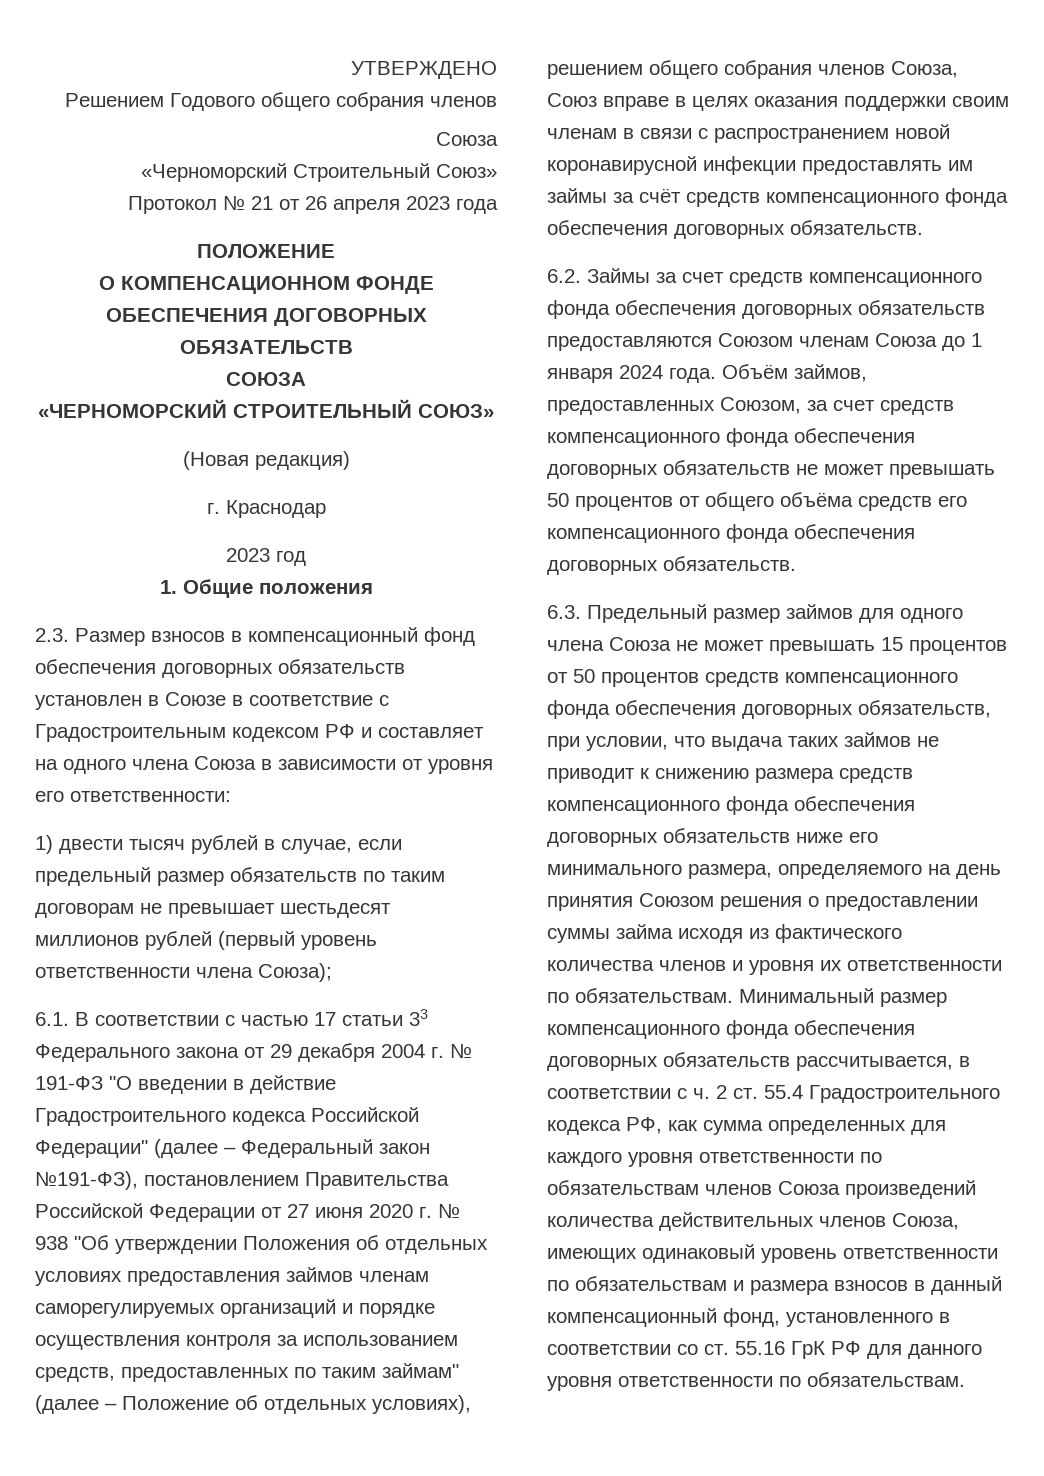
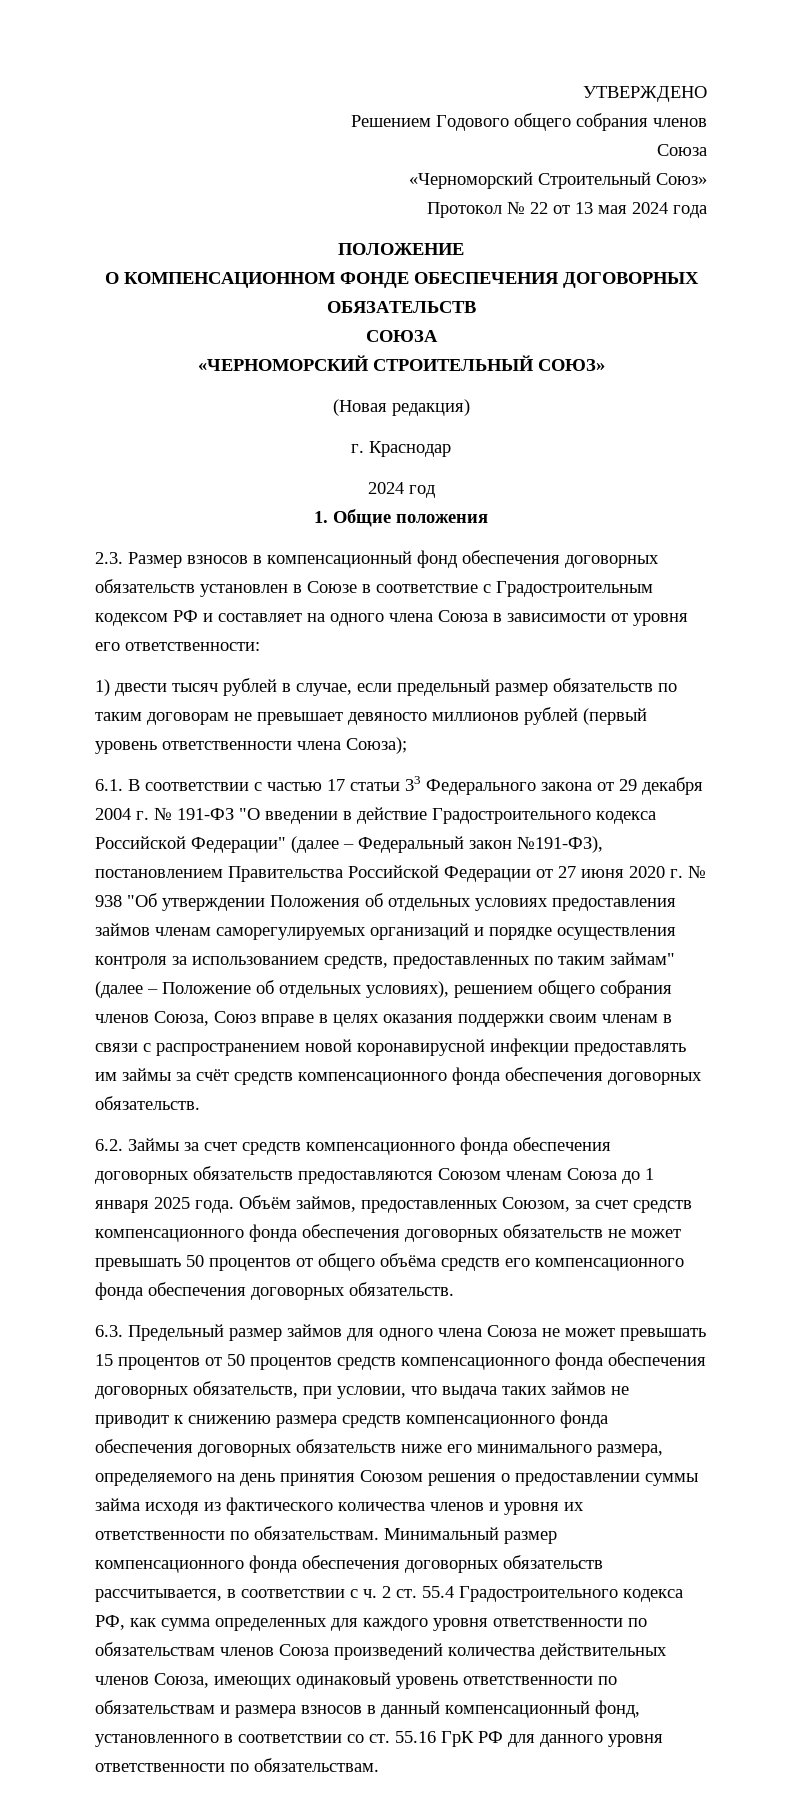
- Протокол № 21 от 26 апреля 2023 года
+ Протокол № 22 от 13 мая 2024 года
- 2023 год
+ 2024 год
- 1) двести тысяч рублей в случае, если предельный размер обязательств по таким договорам не превышает шестьдесят миллионов рублей (первый уровень ответственности члена Союза);
+ 1) двести тысяч рублей в случае, если предельный размер обязательств по таким договорам не превышает девяносто миллионов рублей (первый уровень ответственности члена Союза);
- 6.2. Займы за счет средств компенсационного фонда обеспечения договорных обязательств предоставляются Союзом членам Союза до 1 января 2024 года.
+ 6.2. Займы за счет средств компенсационного фонда обеспечения договорных обязательств предоставляются Союзом членам Союза до 1 января 2025 года.

